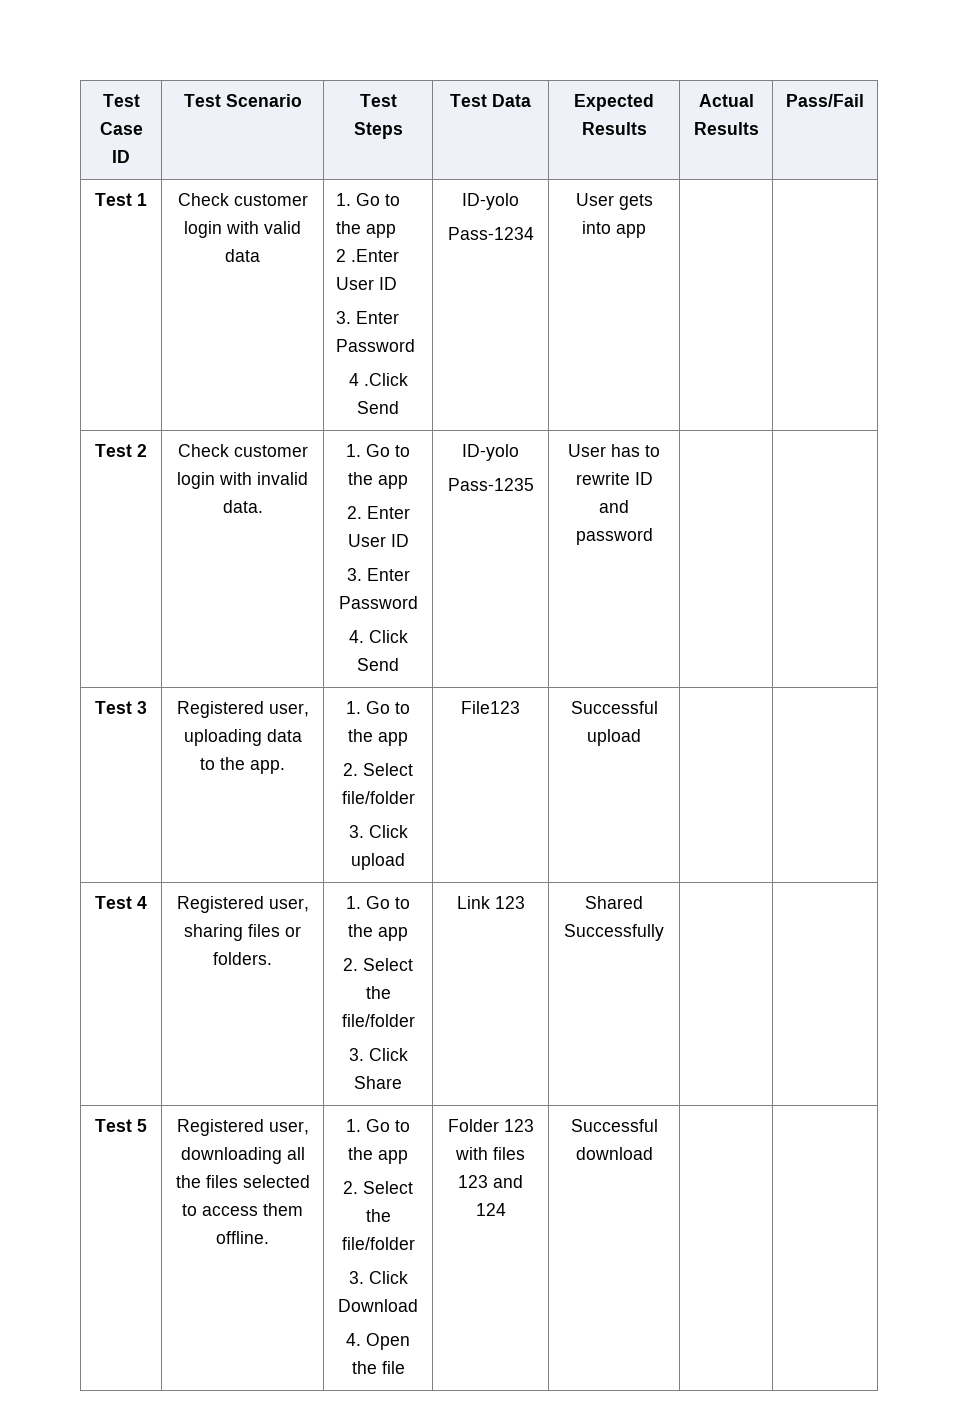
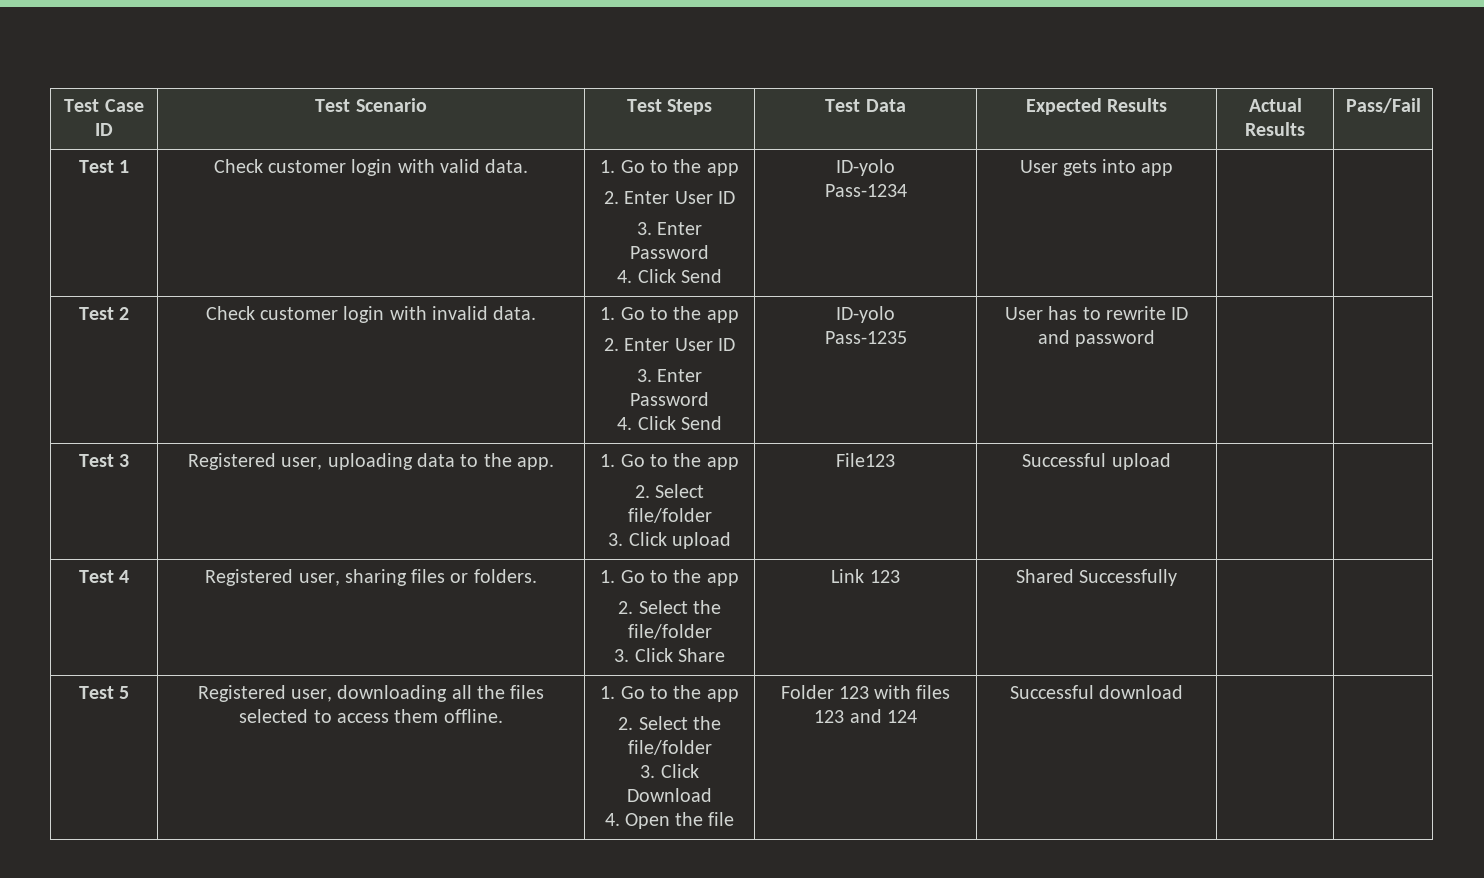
- Test 1 | Check customer login with valid data | 1. Go to the app
- 2 .Enter User ID
+ Test 1 | Check customer login with valid data. | 1. Go to the app
+ 2. Enter User ID
  3. Enter Password
- 4 .Click Send | ID-yolo
+ 4. Click Send | ID-yolo

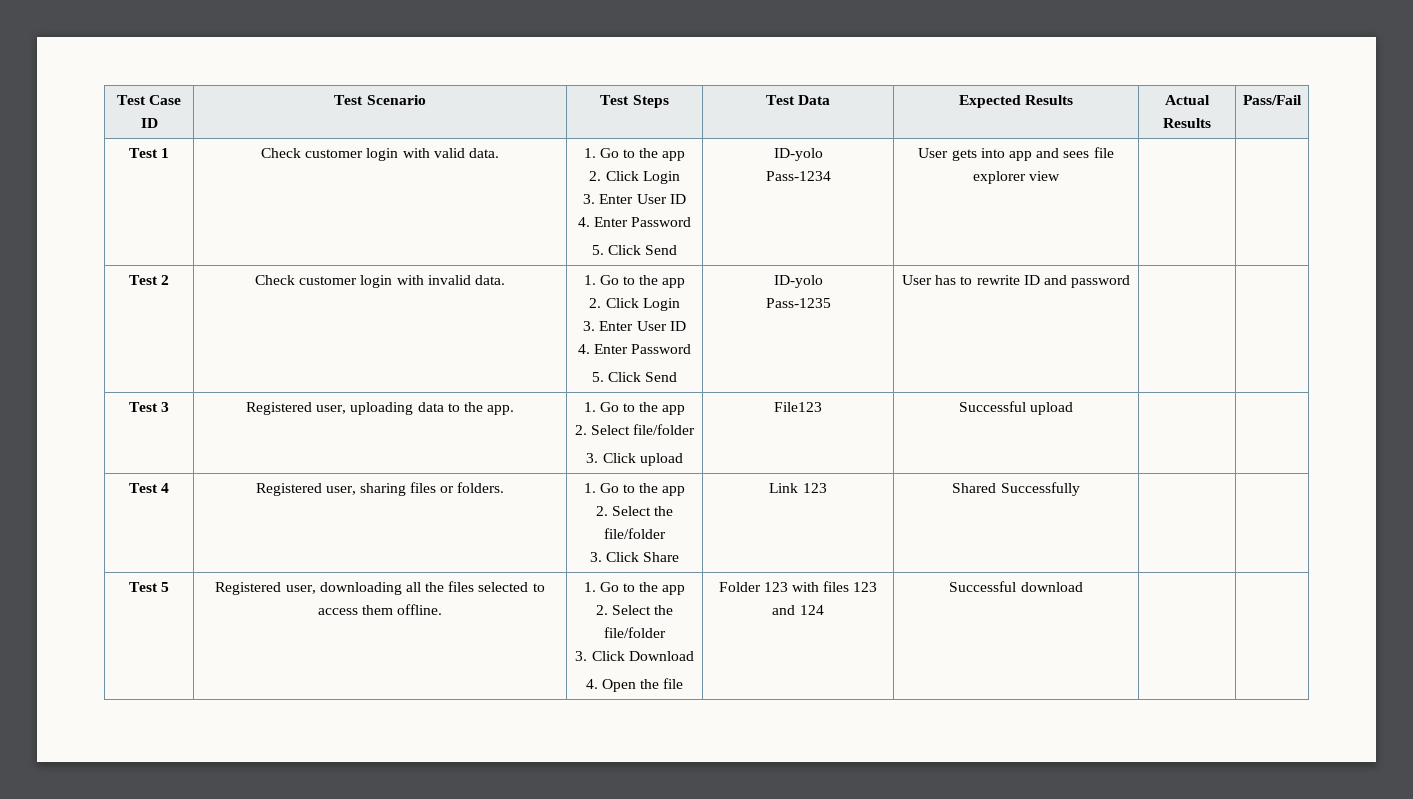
  Test 1 | Check customer login with valid data. | 1. Go to the app
- 2. Enter User ID
- 3. Enter Password
- 4. Click Send | ID-yolo
- Pass-1234 | User gets into app | |
+ 2. Click Login
+ 3. Enter User ID
+ 4. Enter Password
+ 5. Click Send | ID-yolo
+ Pass-1234 | User gets into app and sees file explorer view | |
  Test 2 | Check customer login with invalid data. | 1. Go to the app
- 2. Enter User ID
- 3. Enter Password
- 4. Click Send | ID-yolo
+ 2. Click Login
+ 3. Enter User ID
+ 4. Enter Password
+ 5. Click Send | ID-yolo

